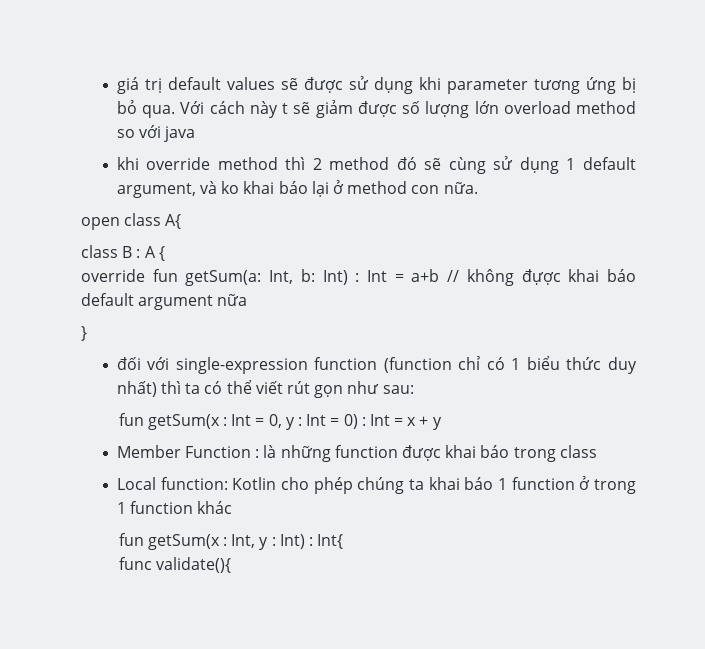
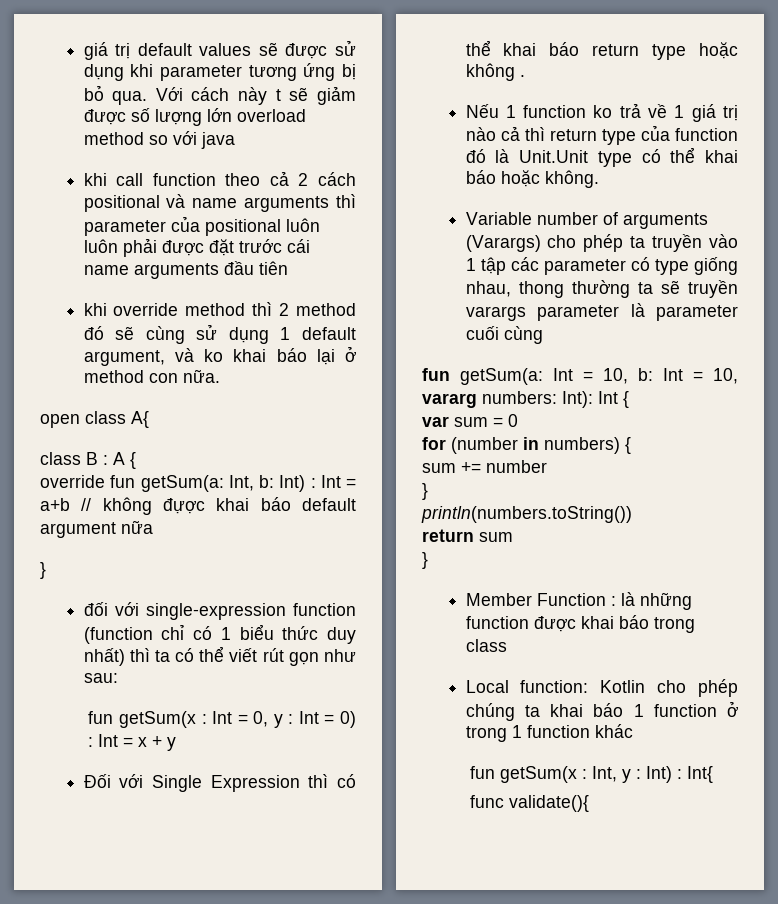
+ khi call function theo cả 2 cách positional và name arguments thì parameter của positional luôn luôn phải được đặt trước cái name arguments đầu tiên
+ Đối với Single Expression thì có thể khai báo return type hoặc không .
+ Nếu 1 function ko trả về 1 giá trị nào cả thì return type của function đó là Unit.Unit type có thể khai báo hoặc không.
+ Variable number of arguments (Varargs) cho phép ta truyền vào 1 tập các parameter có type giống nhau, thong thường ta sẽ truyền varargs parameter là parameter cuối cùng
+ fun getSum(a: Int = 10, b: Int = 10, vararg numbers: Int): Int {
+ var sum = 0
+ for (number in numbers) {
+ sum += number
+ }
+ println(numbers.toString())
+ return sum
+ }

